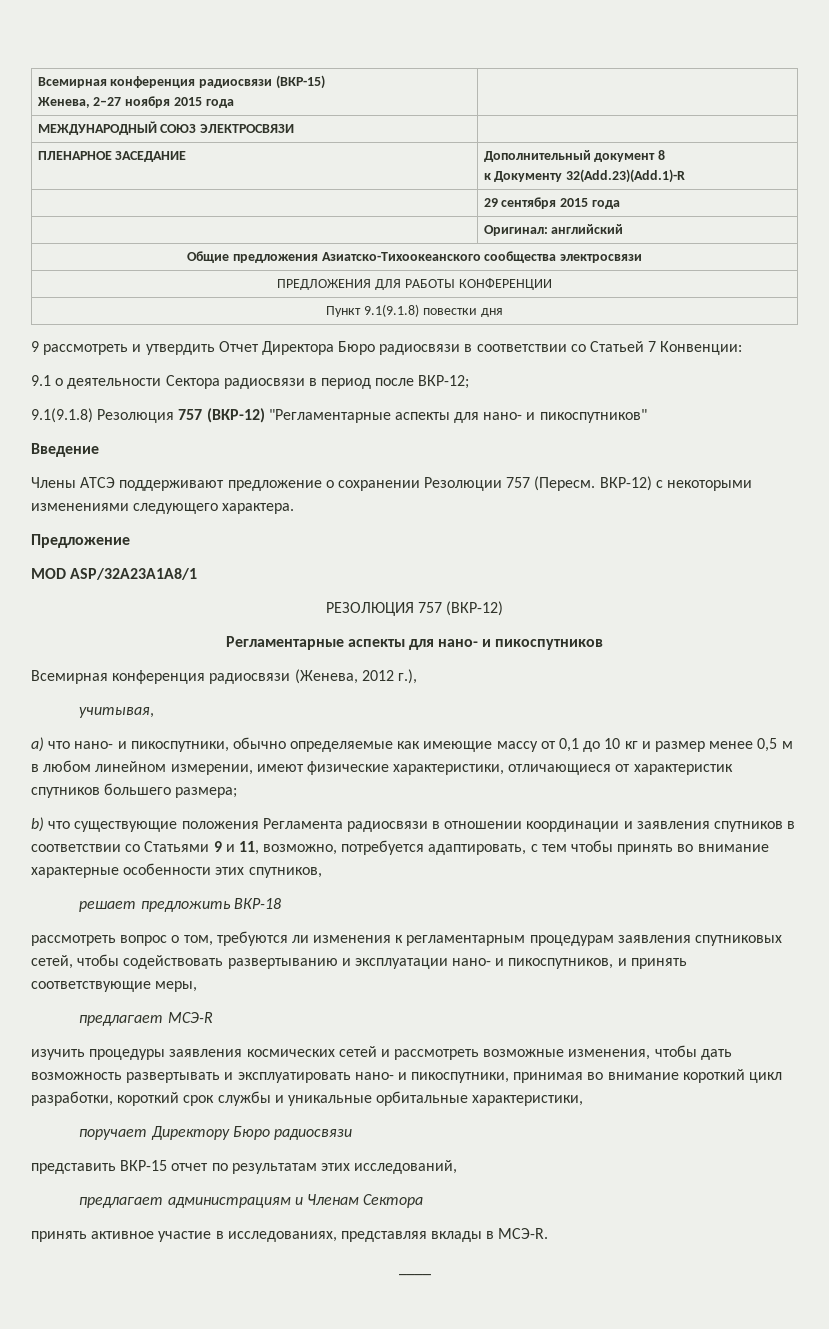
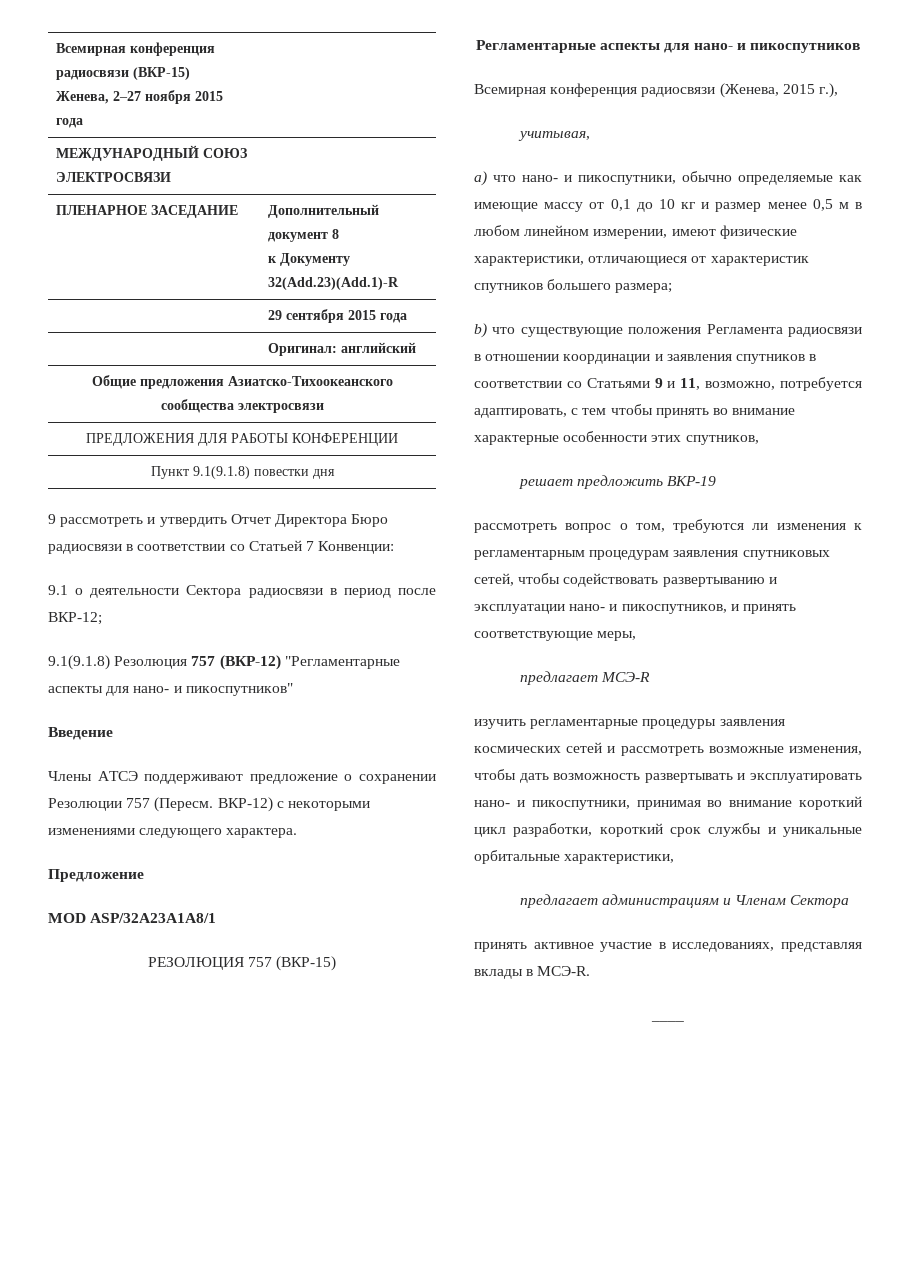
- РЕЗОЛЮЦИЯ 757 (ВКР-12)
+ РЕЗОЛЮЦИЯ 757 (ВКР-15)
- Всемирная конференция радиосвязи (Женева, 2012 г.),
+ Всемирная конференция радиосвязи (Женева, 2015 г.),
- решает предложить ВКР-18
+ решает предложить ВКР-19
- изучить процедуры заявления космических сетей и рассмотреть возможные изменения, чтобы дать возможность развертывать и эксплуатировать нано- и пикоспутники, принимая во внимание короткий цикл разработки, короткий срок службы и уникальные орбитальные характеристики,
+ изучить регламентарные процедуры заявления космических сетей и рассмотреть возможные изменения, чтобы дать возможность развертывать и эксплуатировать нано- и пикоспутники, принимая во внимание короткий цикл разработки, короткий срок службы и уникальные орбитальные характеристики,
- поручает Директору Бюро радиосвязи
- представить ВКР-15 отчет по результатам этих исследований,

